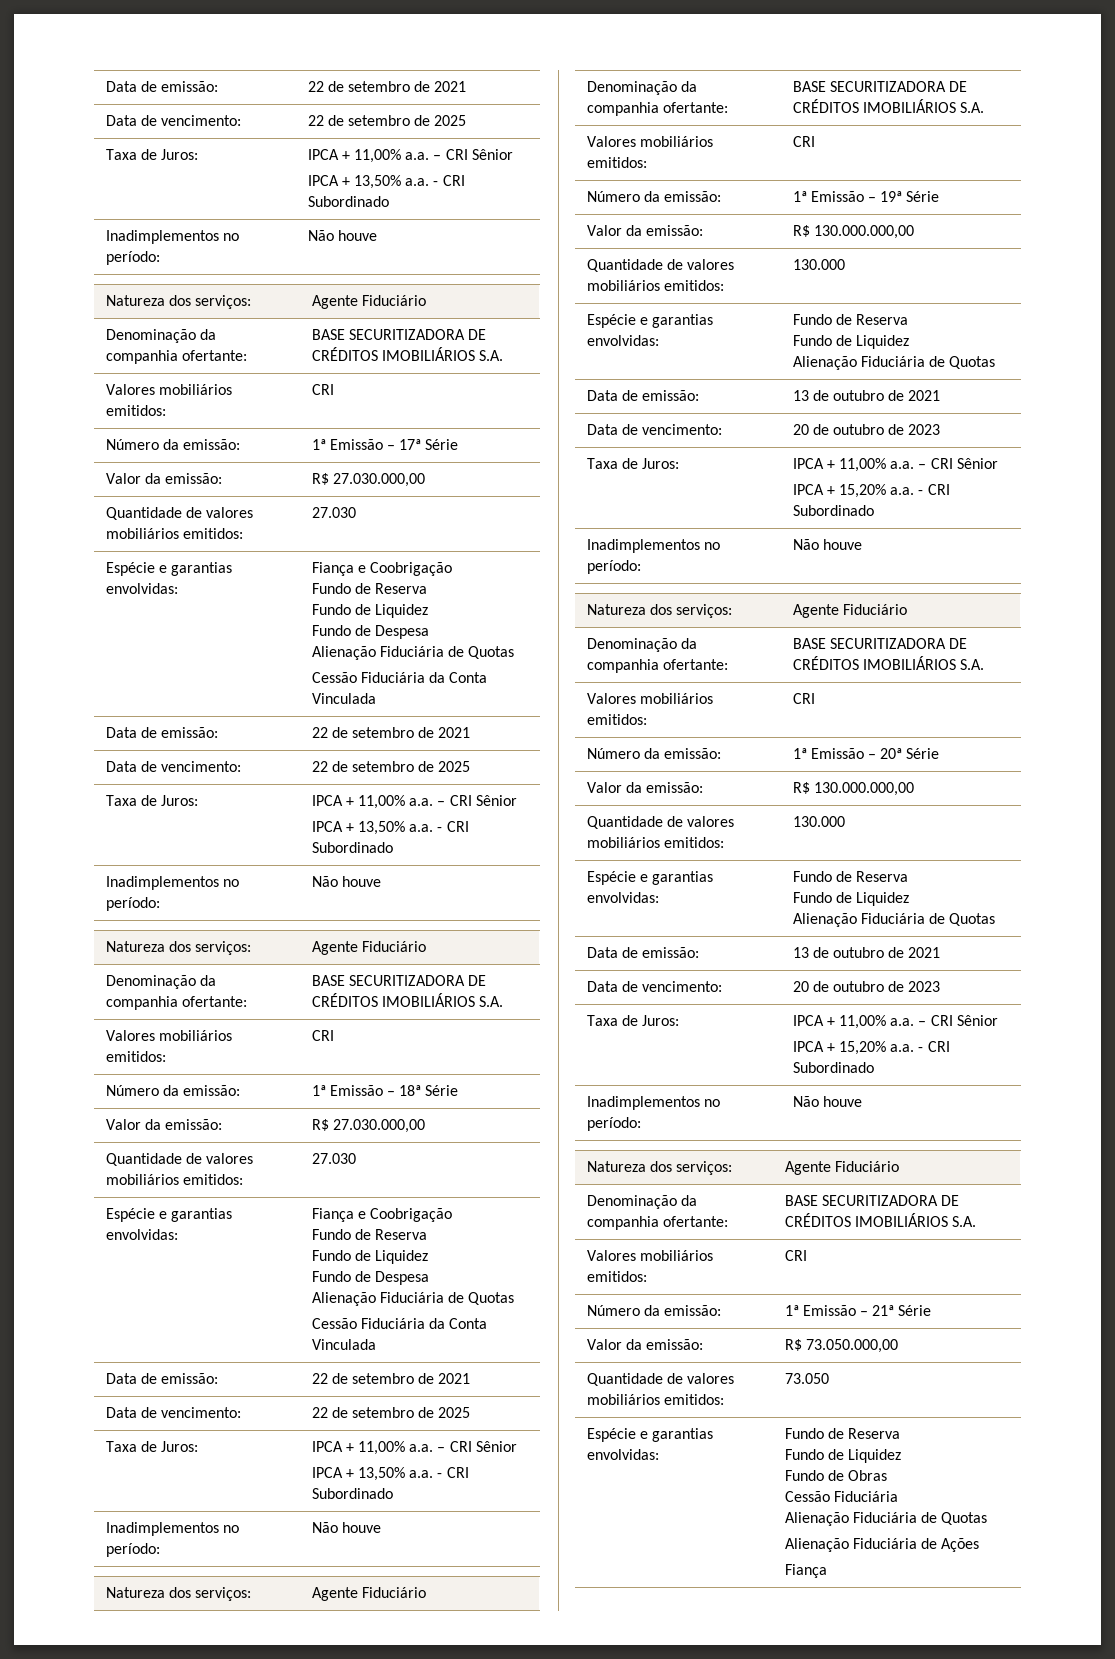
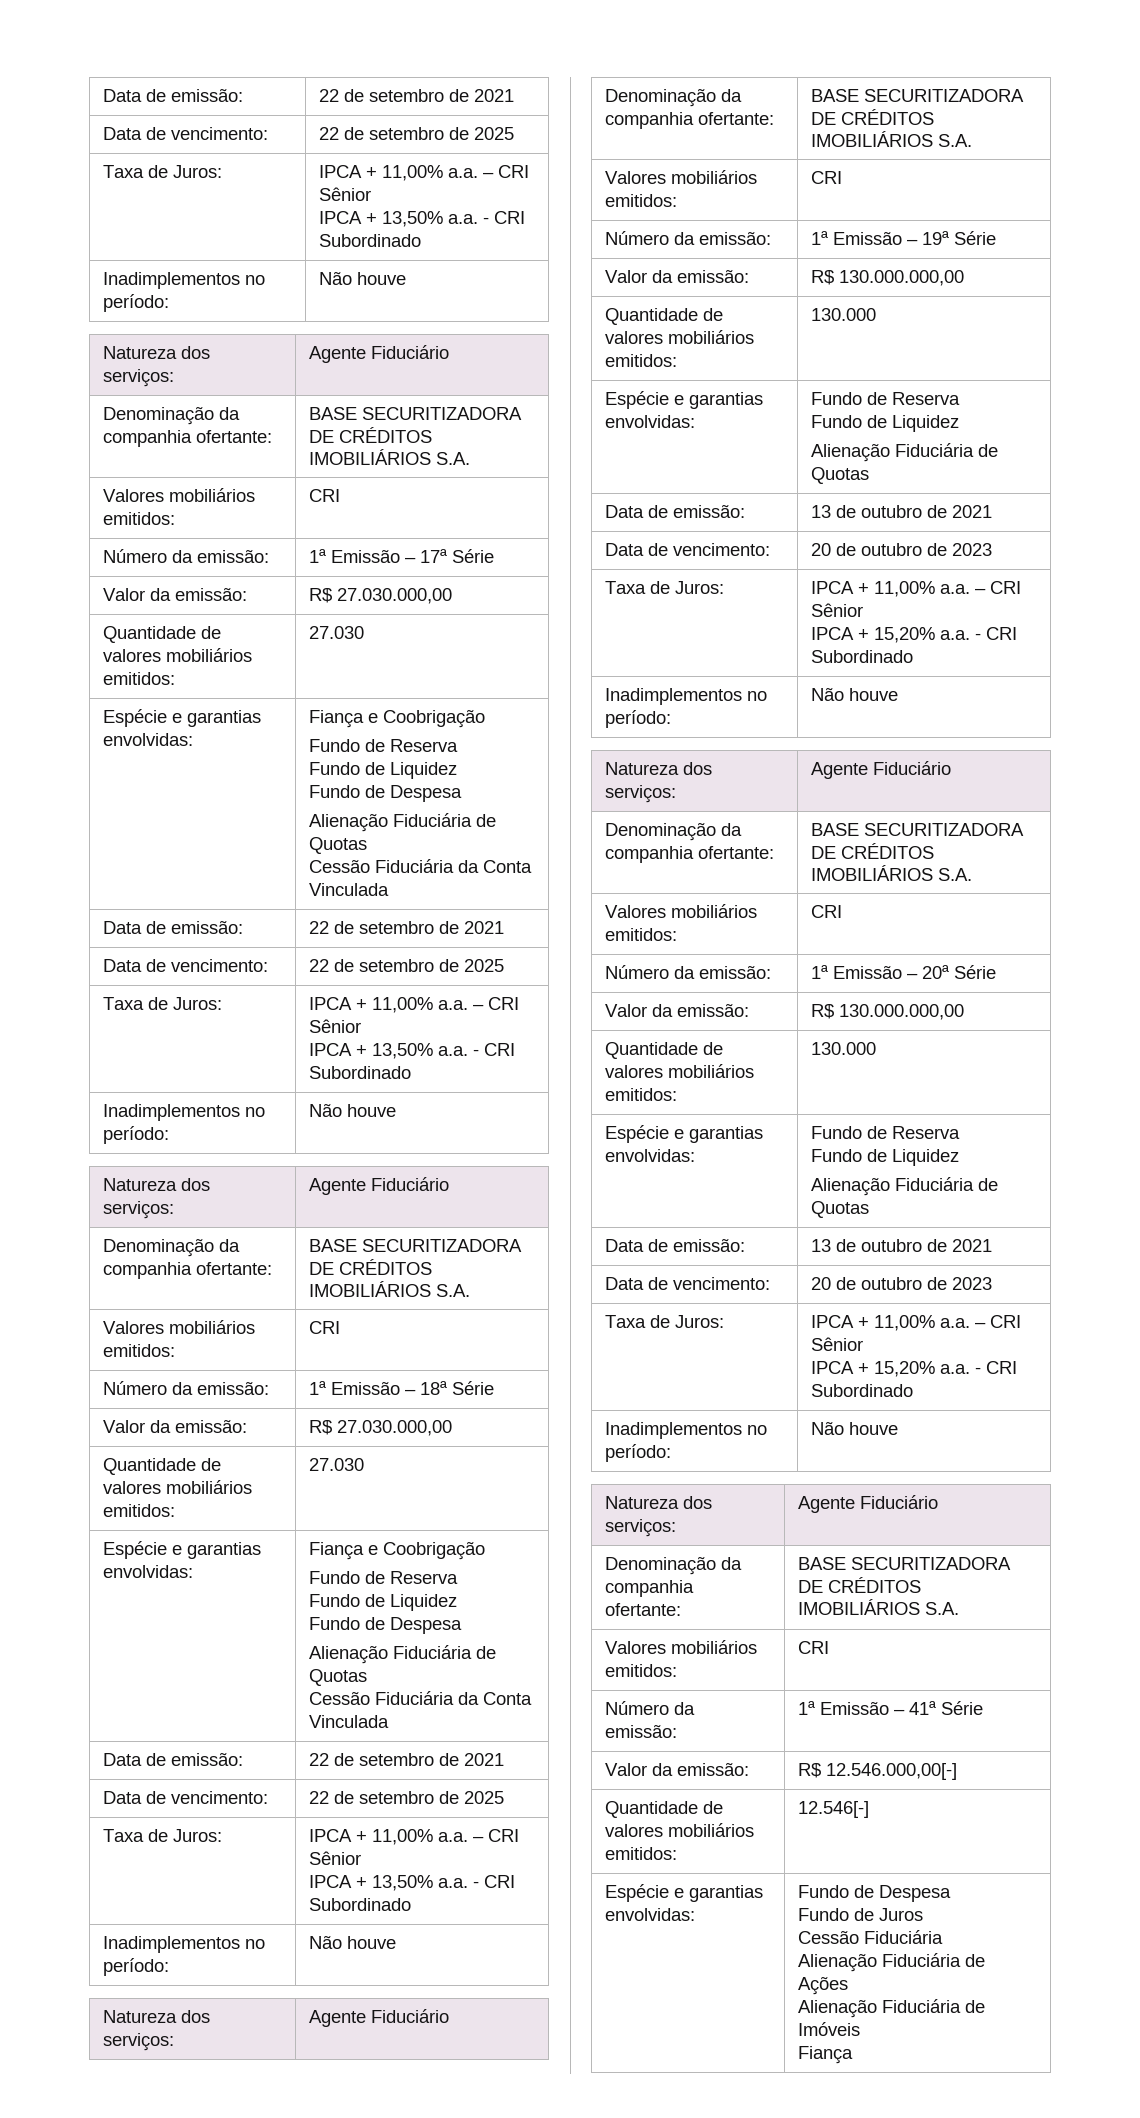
- Número da emissão: | 1ª Emissão – 21ª Série
- Valor da emissão: | R$ 73.050.000,00
- Quantidade de valores mobiliários emitidos: | 73.050
- Espécie e garantias envolvidas: | Fundo de Reserva
- Fundo de Liquidez
- Fundo de Obras
+ Número da emissão: | 1ª Emissão – 41ª Série
+ Valor da emissão: | R$ 12.546.000,00[-]
+ Quantidade de valores mobiliários emitidos: | 12.546[-]
+ Espécie e garantias envolvidas: | Fundo de Despesa
+ Fundo de Juros
  Cessão Fiduciária
- Alienação Fiduciária de Quotas
  Alienação Fiduciária de Ações
+ Alienação Fiduciária de Imóveis

